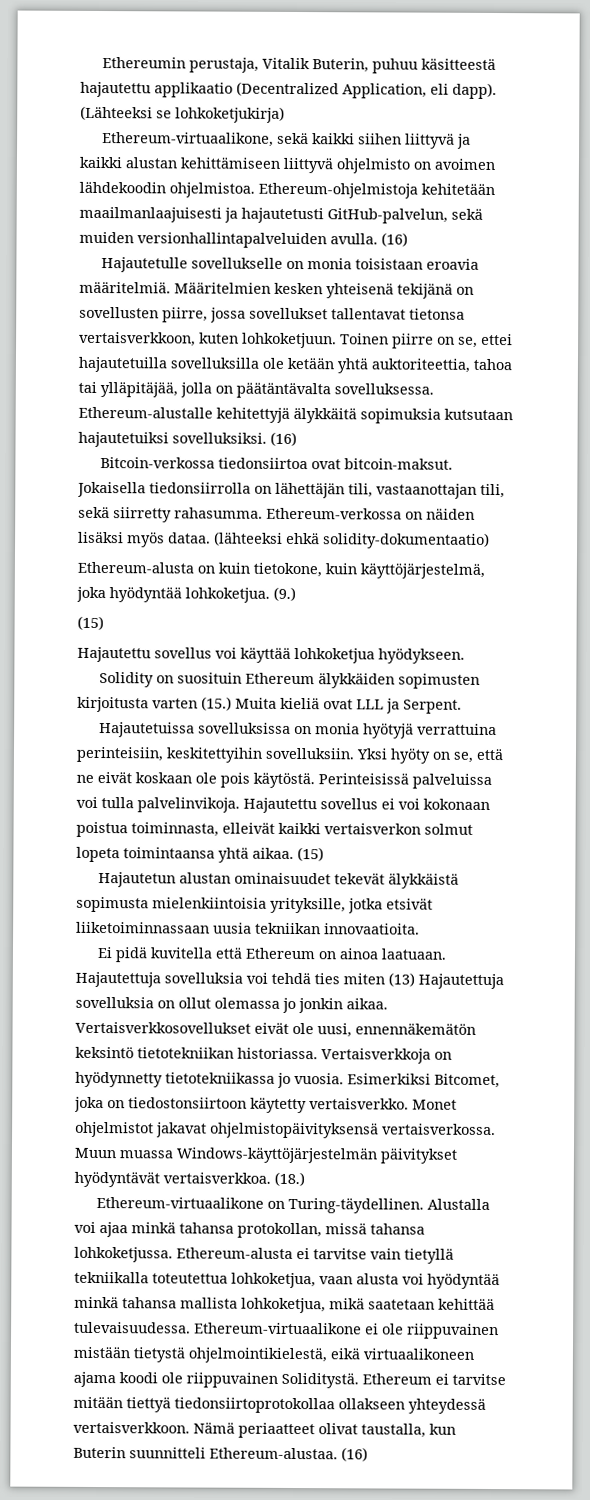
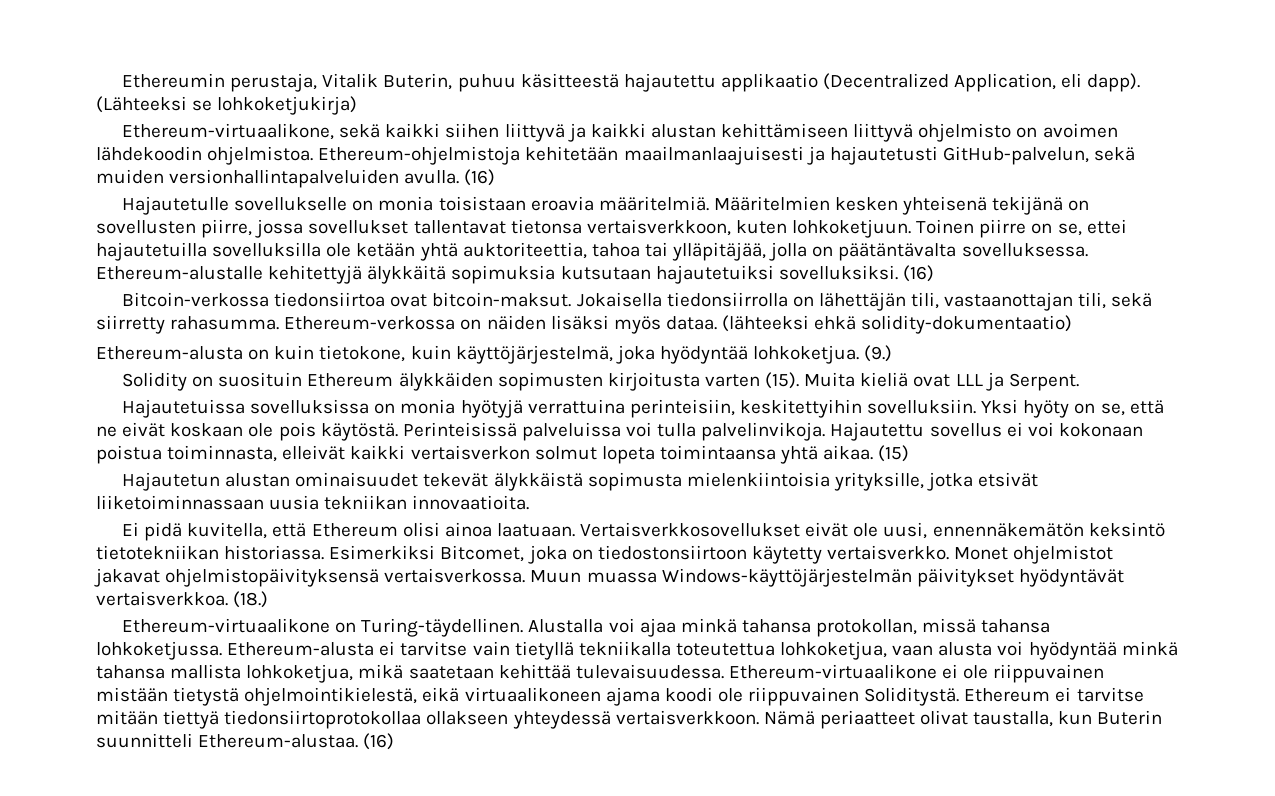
  (9.)
- (15)
- Hajautettu sovellus voi käyttää lohkoketjua hyödykseen.
- Solidity on suosituin Ethereum älykkäiden sopimusten kirjoitusta varten (15.) Muita kieliä ovat LLL ja Serpent.
+ Solidity on suosituin Ethereum älykkäiden sopimusten kirjoitusta varten (15). Muita kieliä ovat LLL ja Serpent.
- Ei pidä kuvitella että Ethereum on ainoa laatuaan.
+ Ei pidä kuvitella, että Ethereum olisi ainoa laatuaan.
- Hajautettuja sovelluksia voi tehdä ties miten (13) Hajautettuja sovelluksia on ollut olemassa jo jonkin aikaa.
- Vertaisverkkoja on hyödynnetty tietotekniikassa jo vuosia.

